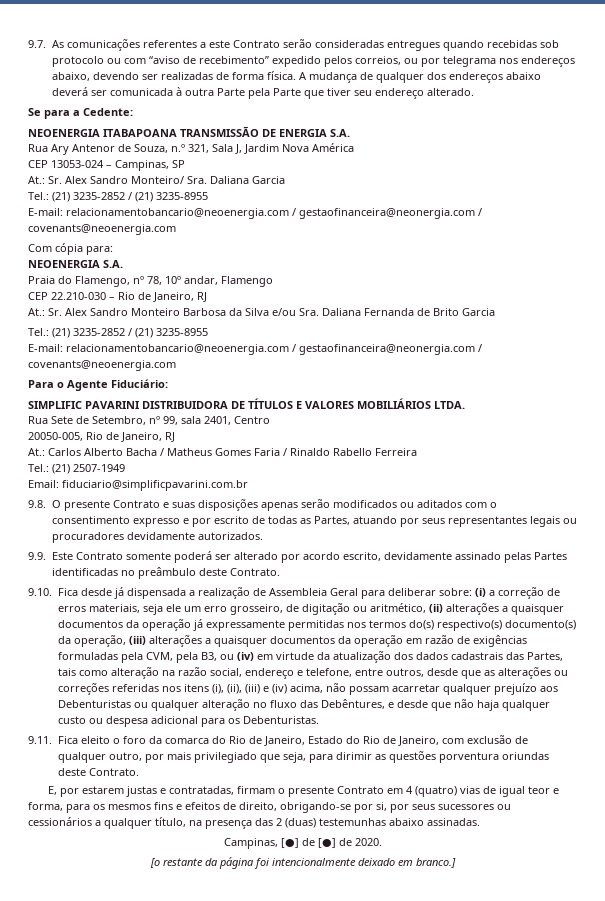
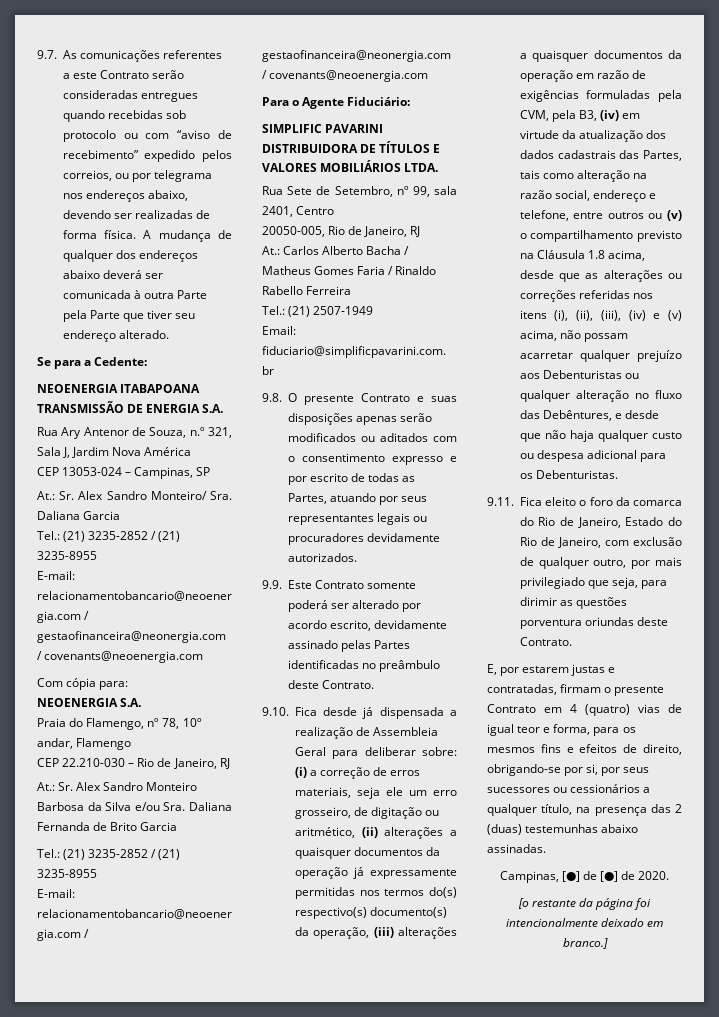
- (i) a correção de erros materiais, seja ele um erro grosseiro, de digitação ou aritmético, (ii) alterações a quaisquer documentos da operação já expressamente permitidas nos termos do(s) respectivo(s) documento(s) da operação, (iii) alterações a quaisquer documentos da operação em razão de exigências formuladas pela CVM, pela B3, ou (iv) em virtude da atualização dos dados cadastrais das Partes, tais como alteração na razão social, endereço e telefone, entre outros, desde que as alterações ou correções referidas nos itens (i), (ii), (iii) e (iv) acima, não possam acarretar qualquer prejuízo aos Debenturistas ou qualquer alteração no fluxo das Debêntures, e desde que não haja qualquer custo ou despesa adicional para os Debenturistas.
+ (i) a correção de erros materiais, seja ele um erro grosseiro, de digitação ou aritmético, (ii) alterações a quaisquer documentos da operação já expressamente permitidas nos termos do(s) respectivo(s) documento(s) da operação, (iii) alterações a quaisquer documentos da operação em razão de exigências formuladas pela CVM, pela B3, (iv) em virtude da atualização dos dados cadastrais das Partes, tais como alteração na razão social, endereço e telefone, entre outros ou (v) o compartilhamento previsto na Cláusula 1.8 acima, desde que as alterações ou correções referidas nos itens (i), (ii), (iii), (iv) e (v) acima, não possam acarretar qualquer prejuízo aos Debenturistas ou qualquer alteração no fluxo das Debêntures, e desde que não haja qualquer custo ou despesa adicional para os Debenturistas.

